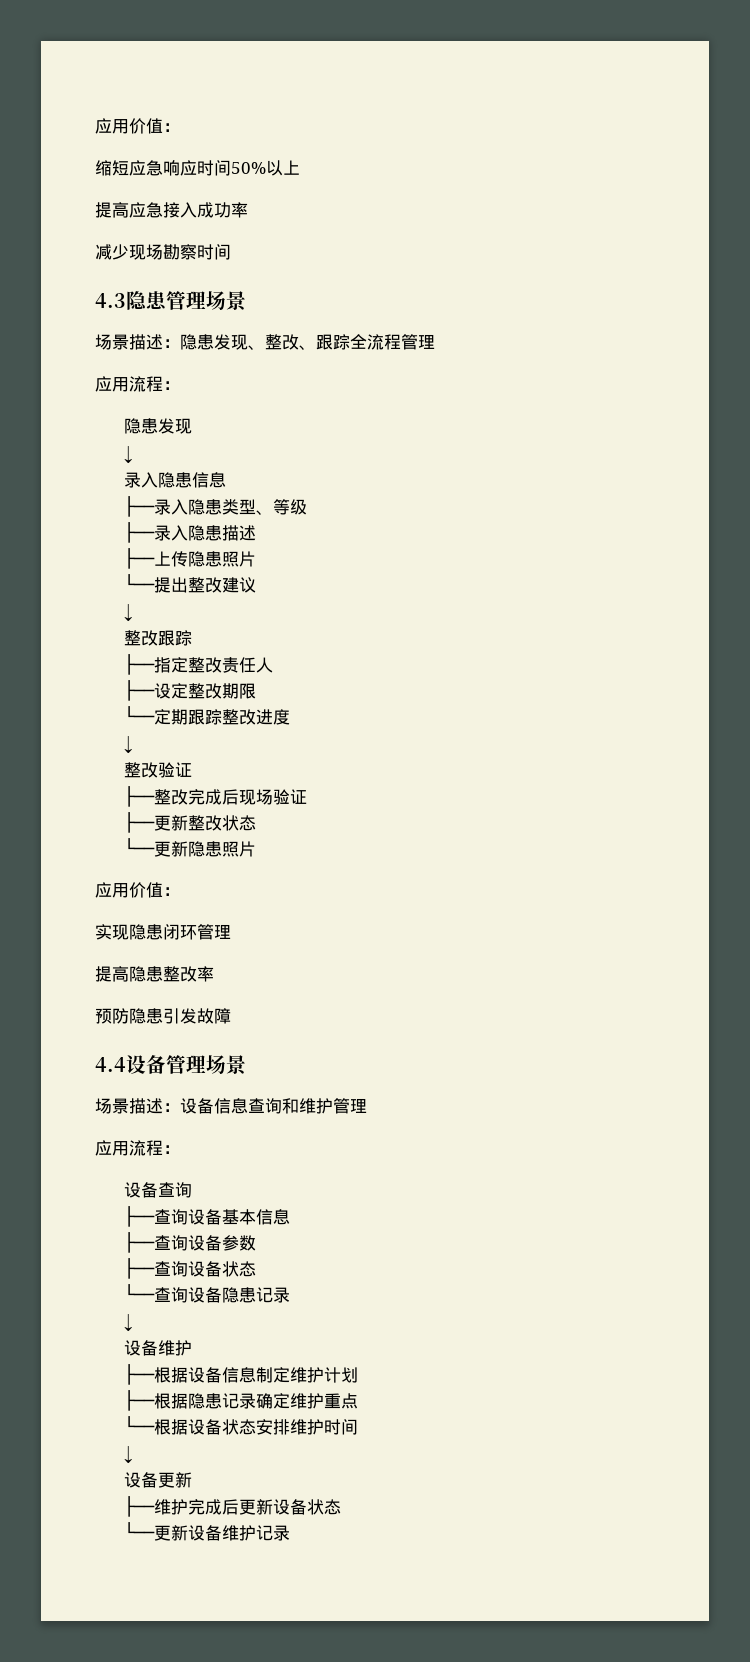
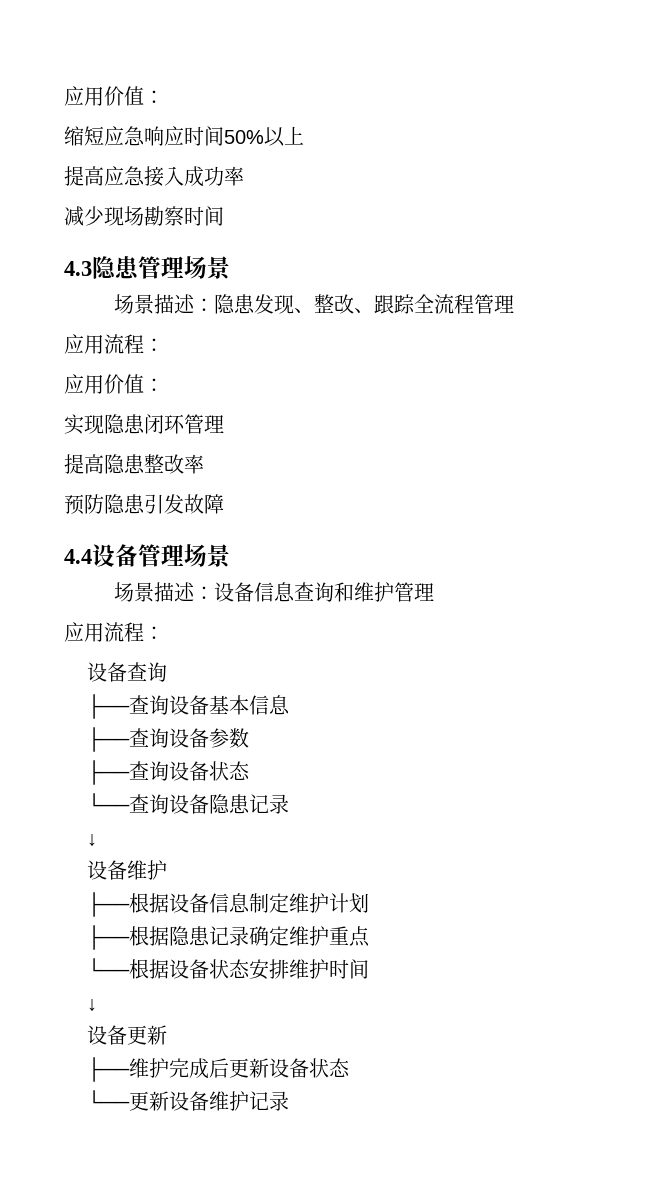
  场景描述：隐患发现、整改、跟踪全流程管理
  应用流程：
- 隐患发现
- ↓
- 录入隐患信息
- ├──录入隐患类型、等级
- ├──录入隐患描述
- ├──上传隐患照片
- └──提出整改建议
- ↓
- 整改跟踪
- ├──指定整改责任人
- ├──设定整改期限
- └──定期跟踪整改进度
- ↓
- 整改验证
- ├──整改完成后现场验证
- ├──更新整改状态
- └──更新隐患照片

